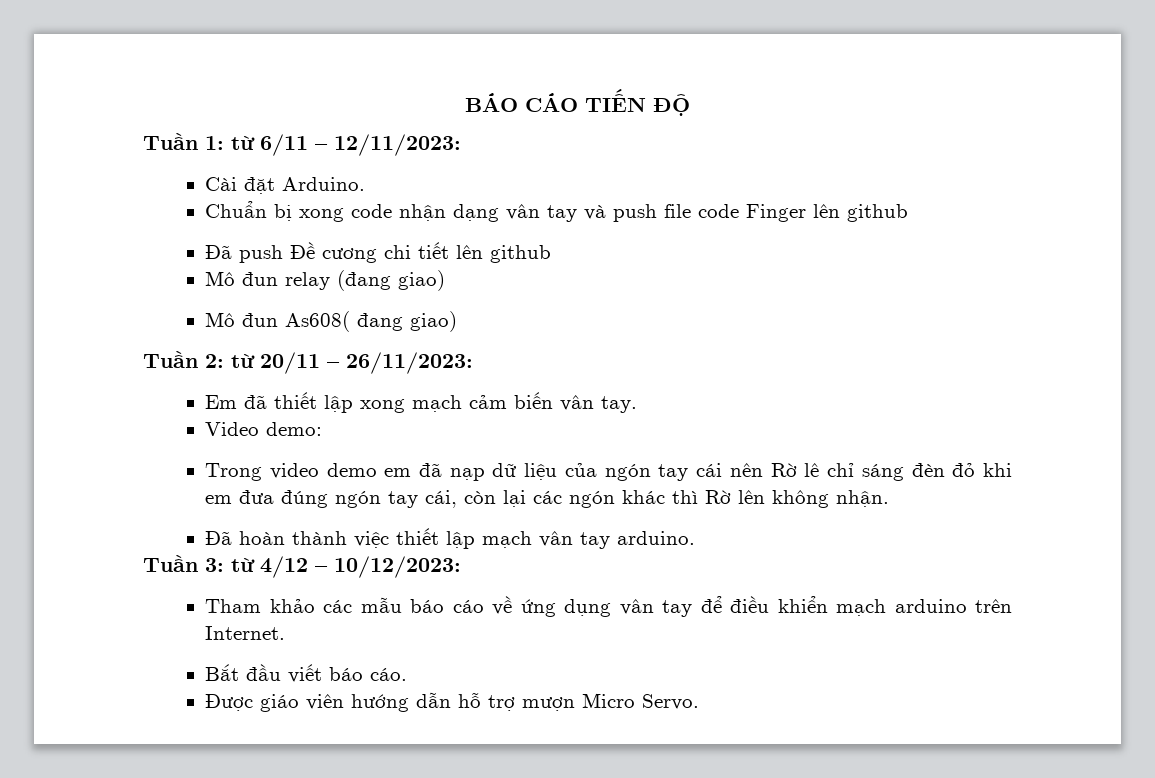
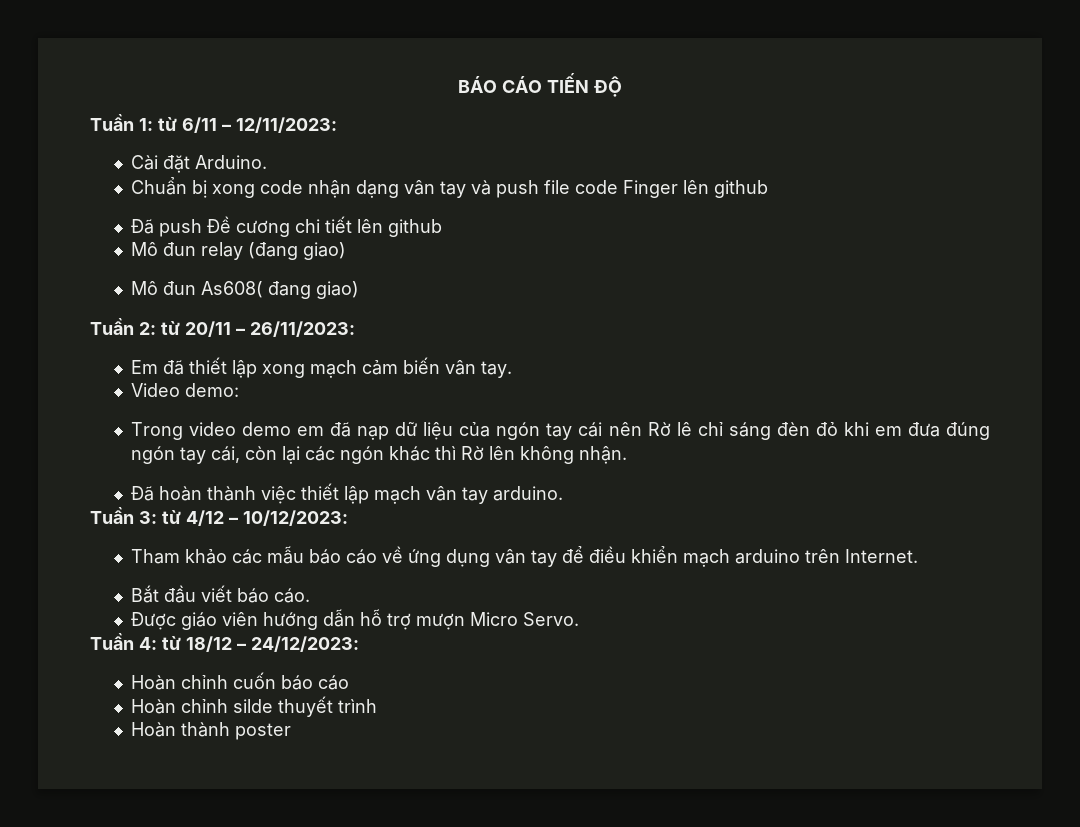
+ Tuần 4: từ 18/12 – 24/12/2023:
+ Hoàn chỉnh cuốn báo cáo
+ Hoàn chỉnh silde thuyết trình
+ Hoàn thành poster

